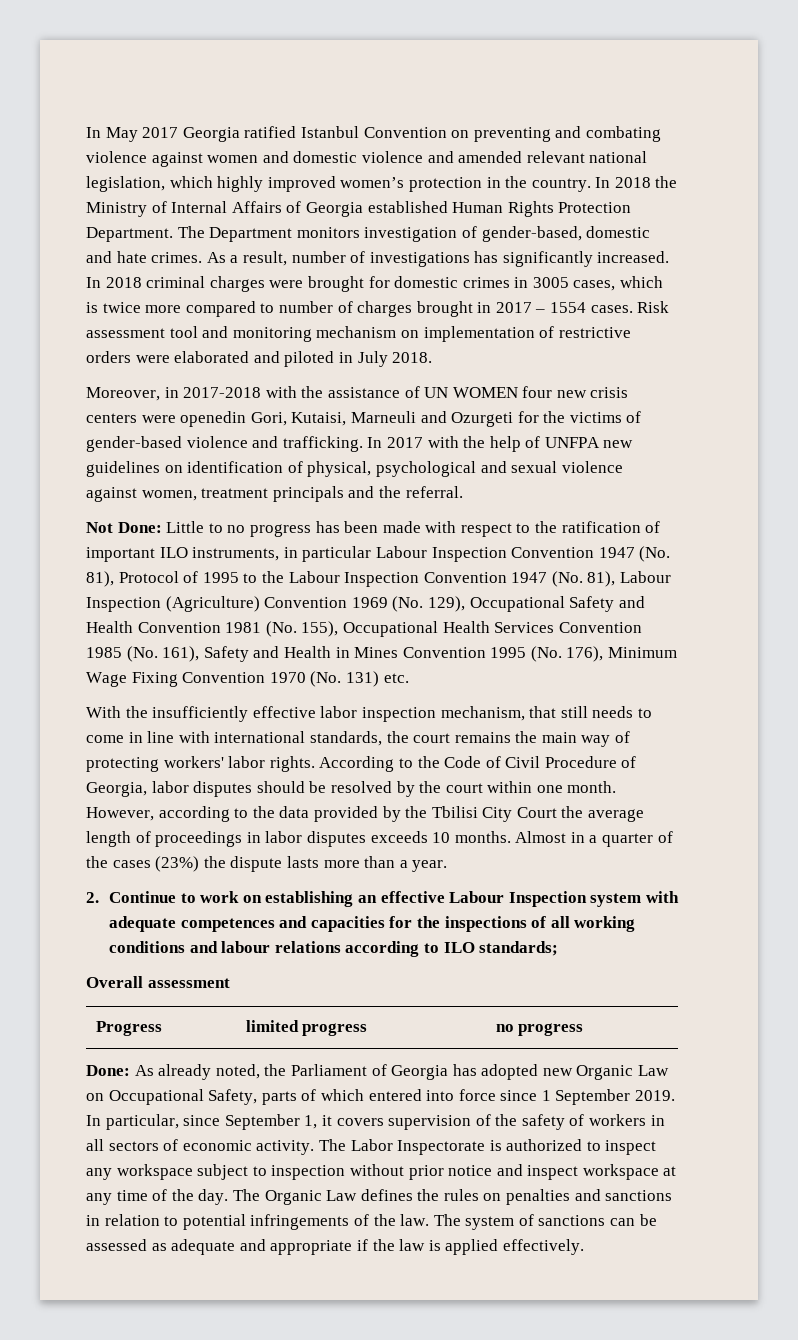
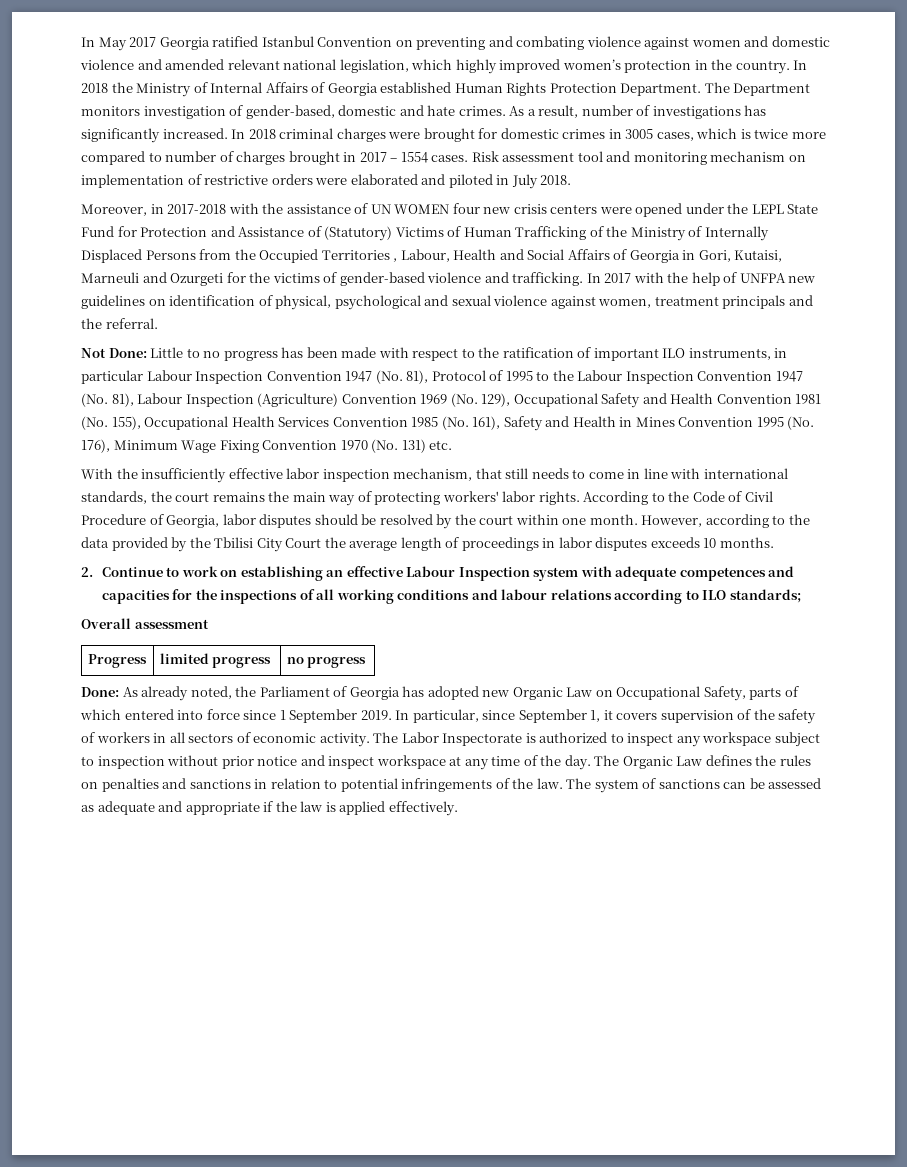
- Moreover, in 2017-2018 with the assistance of UN WOMEN four new crisis centers were openedin Gori, Kutaisi, Marneuli and Ozurgeti for the victims of gender-based violence and trafficking.
+ Moreover, in 2017-2018 with the assistance of UN WOMEN four new crisis centers were opened under the LEPL State Fund for Protection and Assistance of (Statutory) Victims of Human Trafficking of the Ministry of Internally Displaced Persons from the Occupied Territories , Labour, Health and Social Affairs of Georgia in Gori, Kutaisi, Marneuli and Ozurgeti for the victims of gender-based violence and trafficking.
- Almost in a quarter of the cases (23%) the dispute lasts more than a year.

